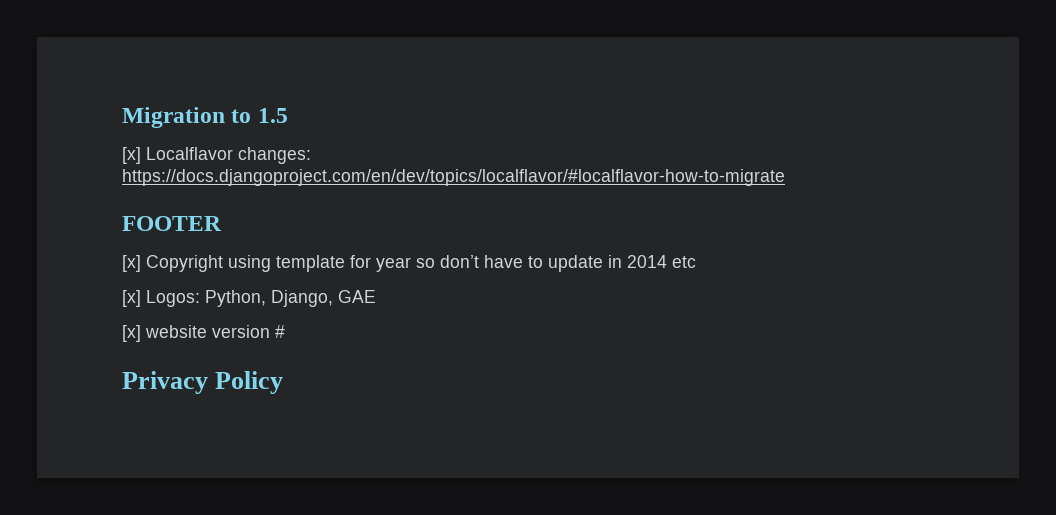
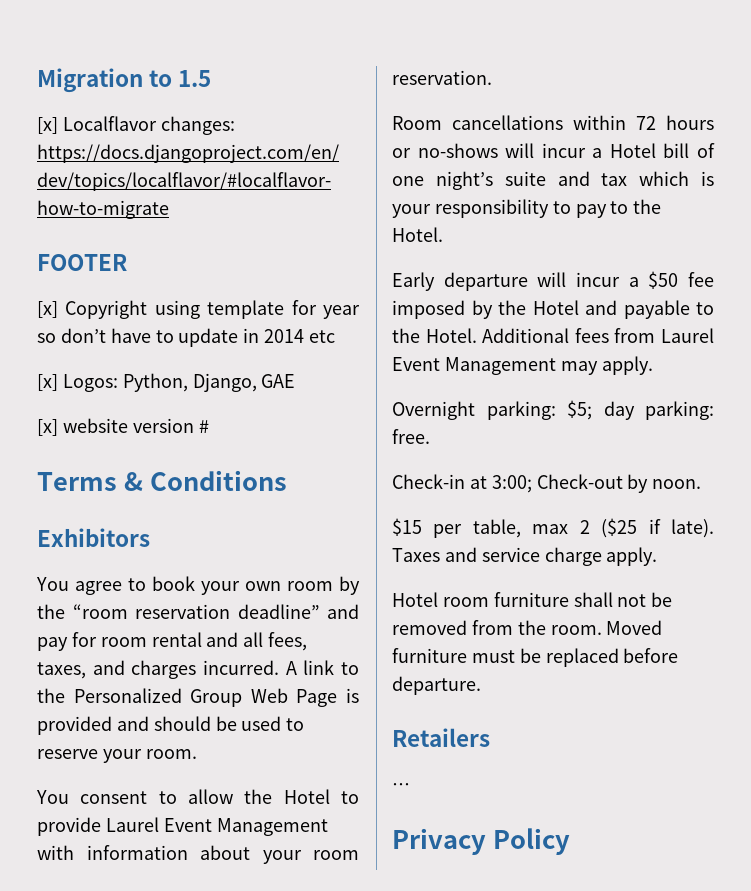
+ Terms & Conditions
+ Exhibitors
+ You agree to book your own room by the “room reservation deadline” and pay for room rental and all fees, taxes, and charges incurred. A link to the Personalized Group Web Page is provided and should be used to reserve your room.
+ You consent to allow the Hotel to provide Laurel Event Management with information about your room reservation.
+ Room cancellations within 72 hours or no-shows will incur a Hotel bill of one night’s suite and tax which is your responsibility to pay to the Hotel.
+ Early departure will incur a $50 fee imposed by the Hotel and payable to the Hotel. Additional fees from Laurel Event Management may apply.
+ Overnight parking: $5; day parking: free.
+ Check-in at 3:00; Check-out by noon.
+ $15 per table, max 2 ($25 if late). Taxes and service charge apply.
+ Hotel room furniture shall not be removed from the room. Moved furniture must be replaced before departure.
+ Retailers
+ …

